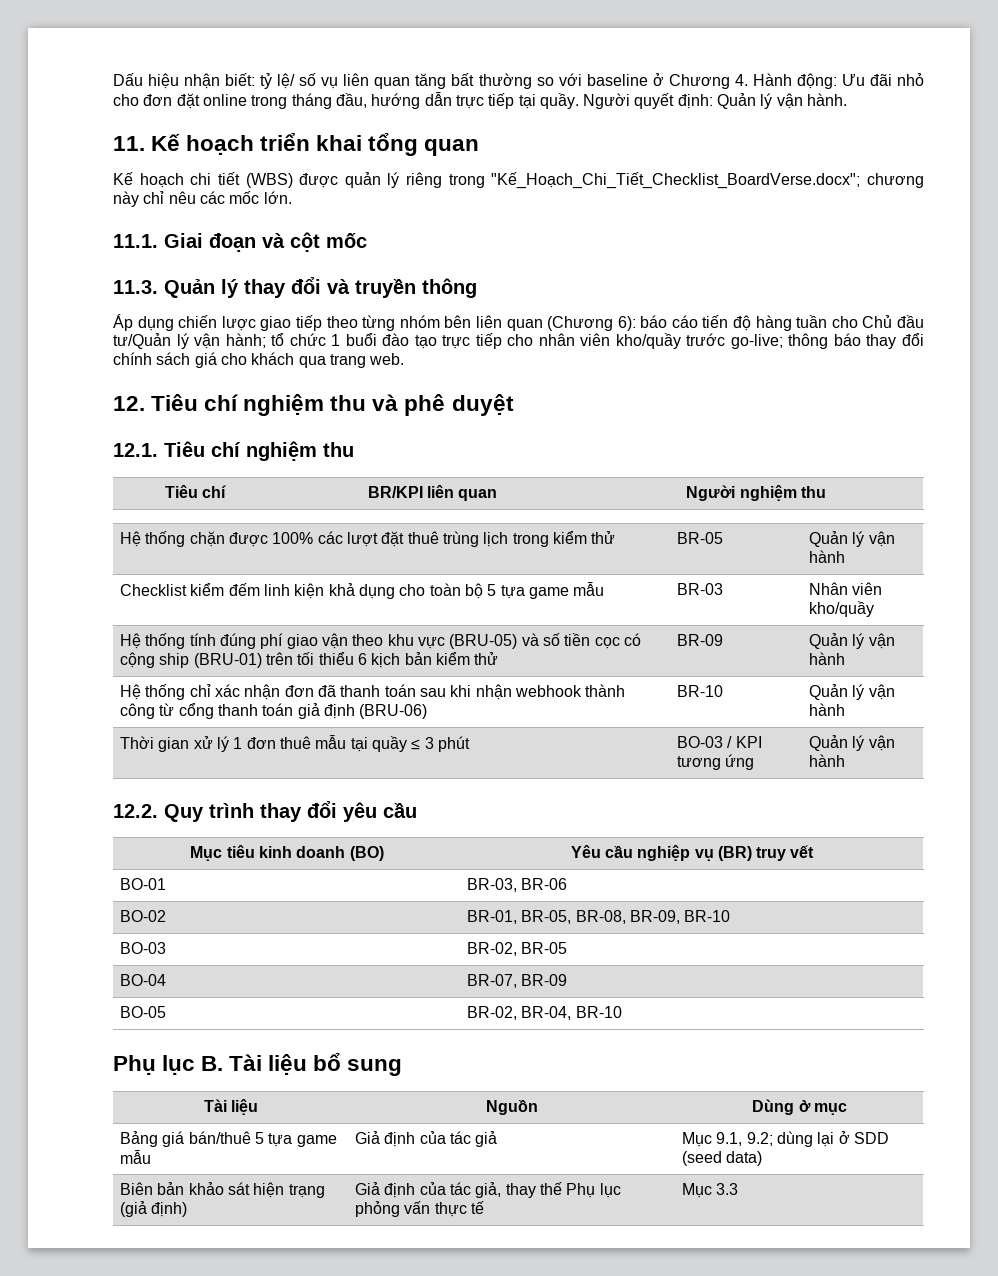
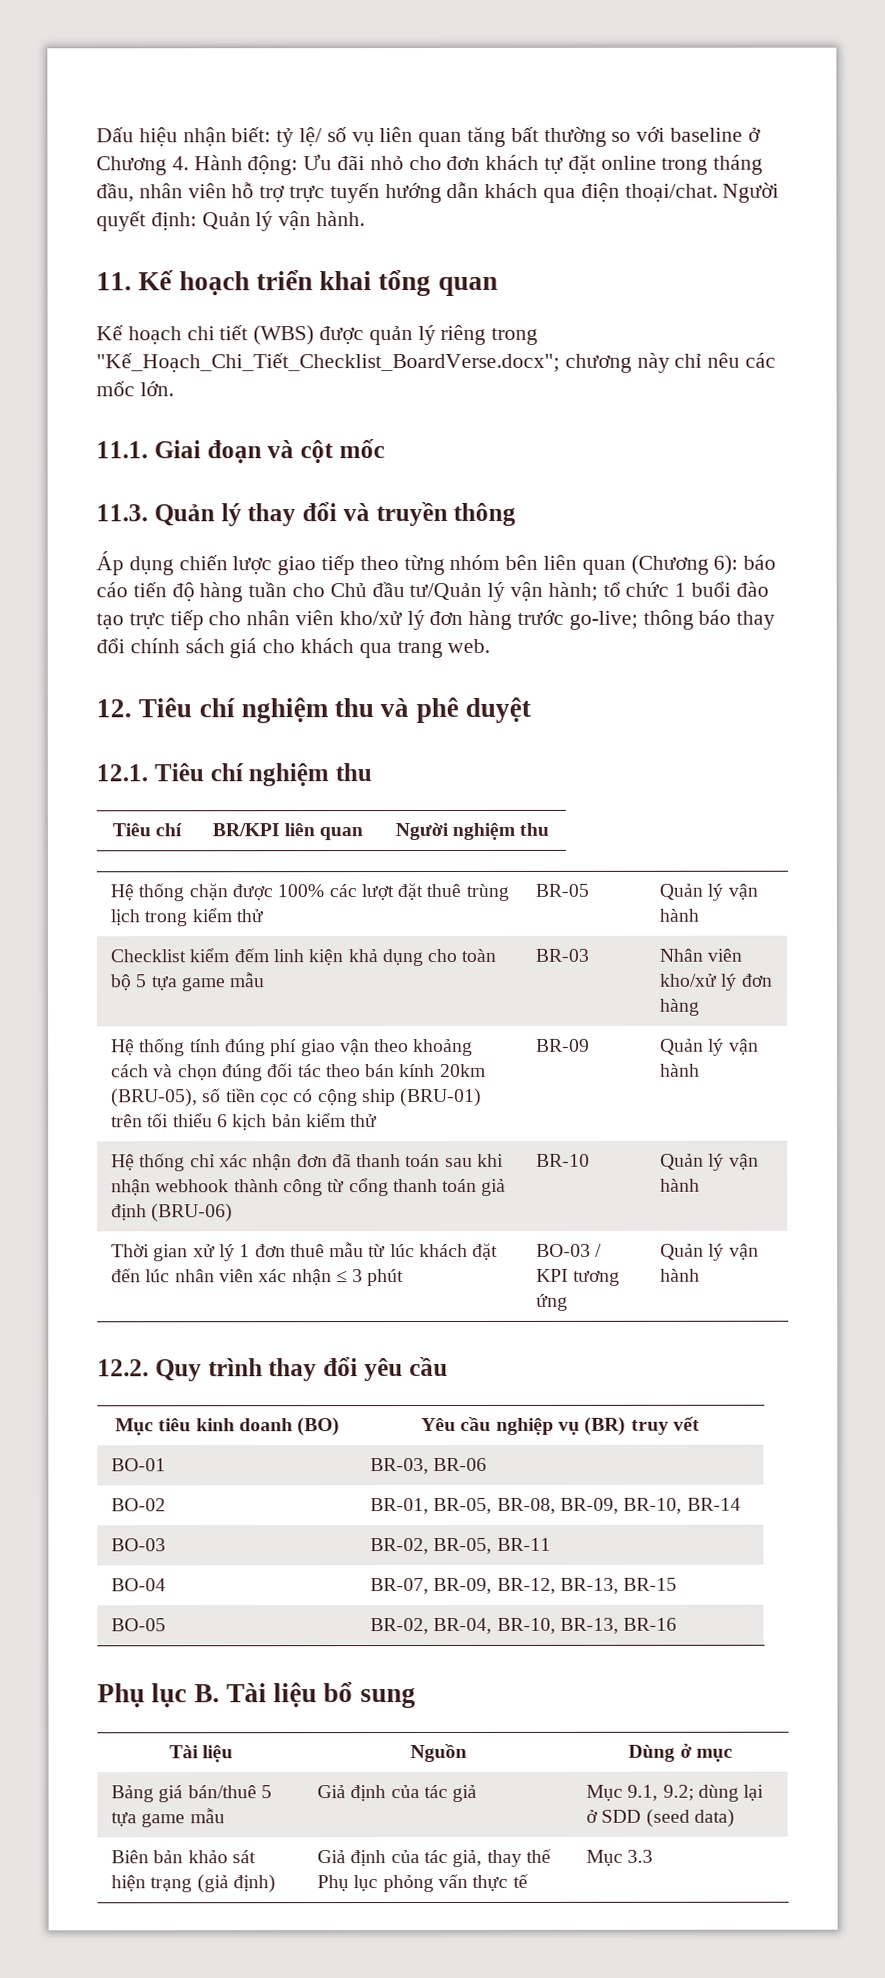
- Dấu hiệu nhận biết: tỷ lệ/ số vụ liên quan tăng bất thường so với baseline ở Chương 4. Hành động: Ưu đãi nhỏ cho đơn đặt online trong tháng đầu, hướng dẫn trực tiếp tại quầy.
+ Dấu hiệu nhận biết: tỷ lệ/ số vụ liên quan tăng bất thường so với baseline ở Chương 4. Hành động: Ưu đãi nhỏ cho đơn khách tự đặt online trong tháng đầu, nhân viên hỗ trợ trực tuyến hướng dẫn khách qua điện thoại/chat.
- Áp dụng chiến lược giao tiếp theo từng nhóm bên liên quan (Chương 6): báo cáo tiến độ hàng tuần cho Chủ đầu tư/Quản lý vận hành; tổ chức 1 buổi đào tạo trực tiếp cho nhân viên kho/quầy trước go-live; thông báo thay đổi chính sách giá cho khách qua trang web.
+ Áp dụng chiến lược giao tiếp theo từng nhóm bên liên quan (Chương 6): báo cáo tiến độ hàng tuần cho Chủ đầu tư/Quản lý vận hành; tổ chức 1 buổi đào tạo trực tiếp cho nhân viên kho/xử lý đơn hàng trước go-live; thông báo thay đổi chính sách giá cho khách qua trang web.
- Checklist kiểm đếm linh kiện khả dụng cho toàn bộ 5 tựa game mẫu | BR-03 | Nhân viên kho/quầy
+ Checklist kiểm đếm linh kiện khả dụng cho toàn bộ 5 tựa game mẫu | BR-03 | Nhân viên kho/xử lý đơn hàng
- Hệ thống tính đúng phí giao vận theo khu vực (BRU-05) và số tiền cọc có cộng ship (BRU-01) trên tối thiểu 6 kịch bản kiểm thử | BR-09 | Quản lý vận hành
+ Hệ thống tính đúng phí giao vận theo khoảng cách và chọn đúng đối tác theo bán kính 20km (BRU-05), số tiền cọc có cộng ship (BRU-01) trên tối thiểu 6 kịch bản kiểm thử | BR-09 | Quản lý vận hành
- Thời gian xử lý 1 đơn thuê mẫu tại quầy ≤ 3 phút | BO-03 / KPI tương ứng | Quản lý vận hành
+ Thời gian xử lý 1 đơn thuê mẫu từ lúc khách đặt đến lúc nhân viên xác nhận ≤ 3 phút | BO-03 / KPI tương ứng | Quản lý vận hành
- BO-02 | BR-01, BR-05, BR-08, BR-09, BR-10
+ BO-02 | BR-01, BR-05, BR-08, BR-09, BR-10, BR-14
- BO-03 | BR-02, BR-05
+ BO-03 | BR-02, BR-05, BR-11
- BO-04 | BR-07, BR-09
+ BO-04 | BR-07, BR-09, BR-12, BR-13, BR-15
- BO-05 | BR-02, BR-04, BR-10
+ BO-05 | BR-02, BR-04, BR-10, BR-13, BR-16

